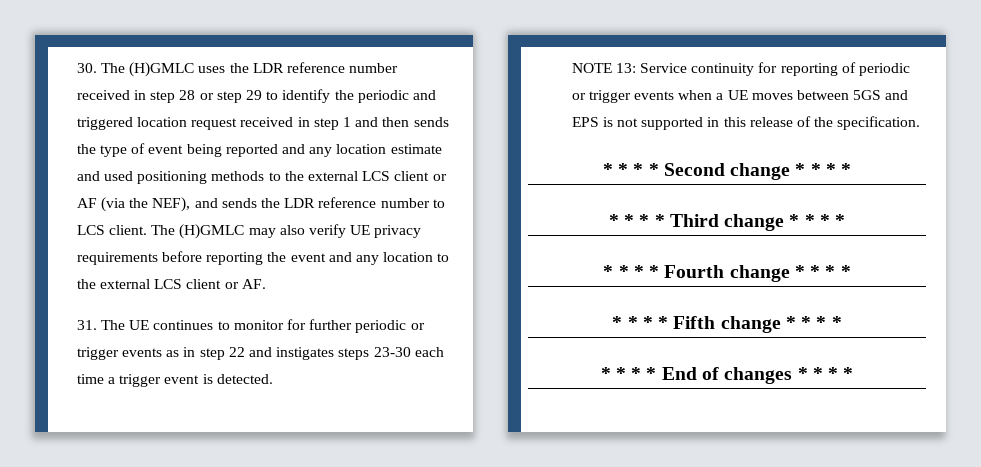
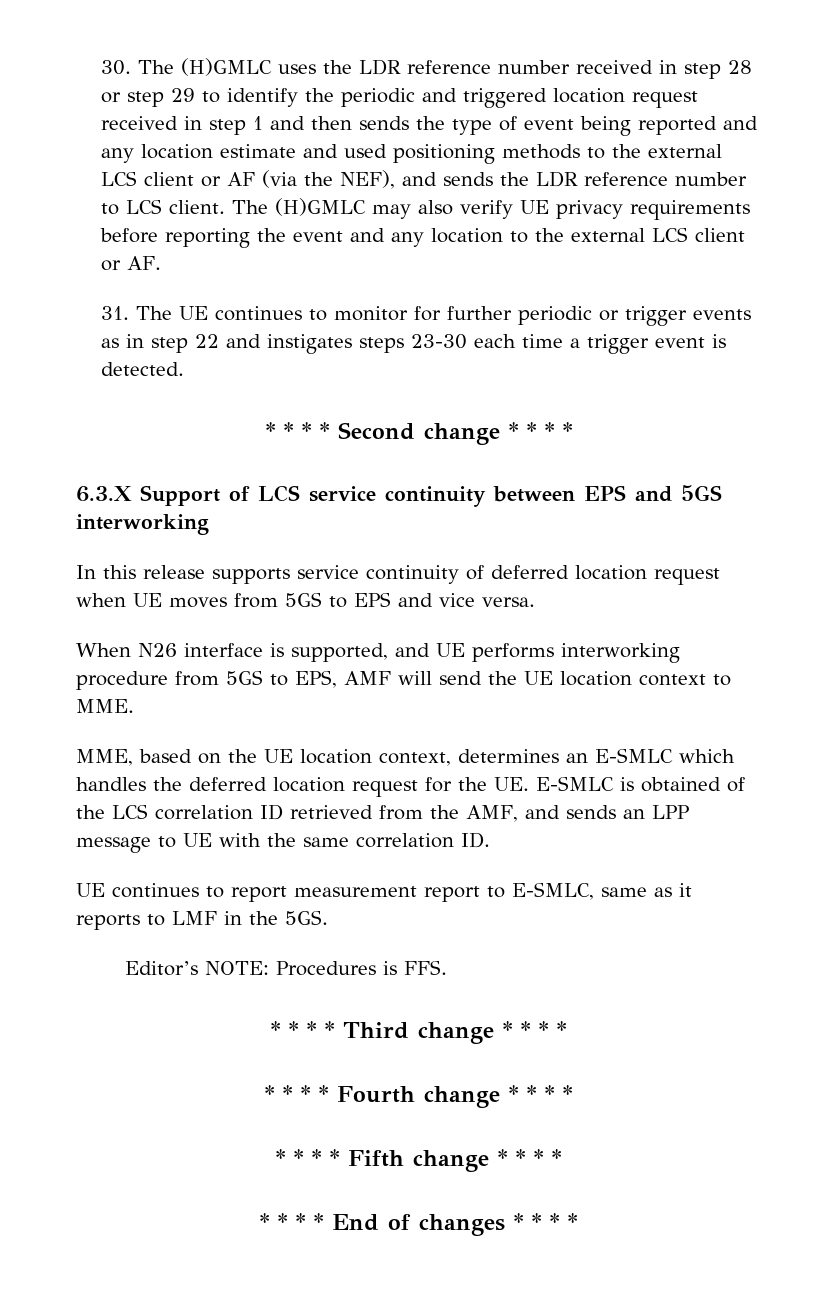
- NOTE 13: Service continuity for reporting of periodic or trigger events when a UE moves between 5GS and EPS is not supported in this release of the specification.
+ 6.3.X Support of LCS service continuity between EPS and 5GS interworking
+ In this release supports service continuity of deferred location request when UE moves from 5GS to EPS and vice versa.
+ When N26 interface is supported, and UE performs interworking procedure from 5GS to EPS, AMF will send the UE location context to MME.
+ MME, based on the UE location context, determines an E-SMLC which handles the deferred location request for the UE. E-SMLC is obtained of the LCS correlation ID retrieved from the AMF, and sends an LPP message to UE with the same correlation ID.
+ UE continues to report measurement report to E-SMLC, same as it reports to LMF in the 5GS.
+ Editor’s NOTE: Procedures is FFS.

